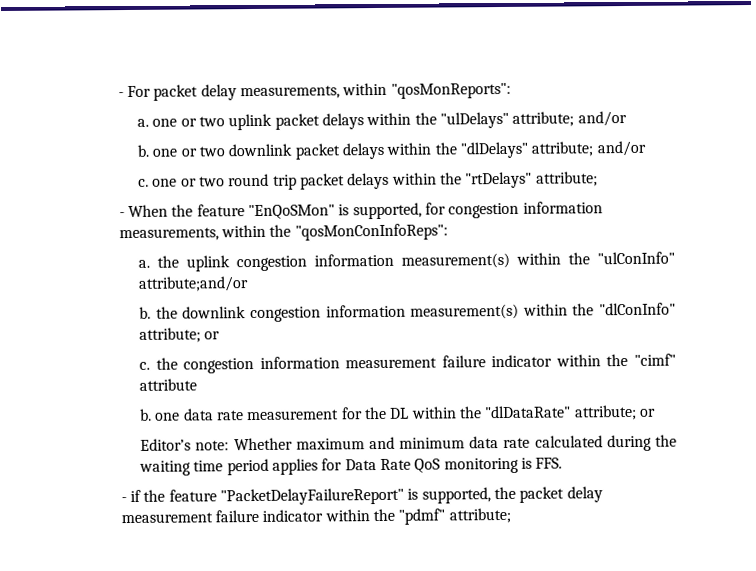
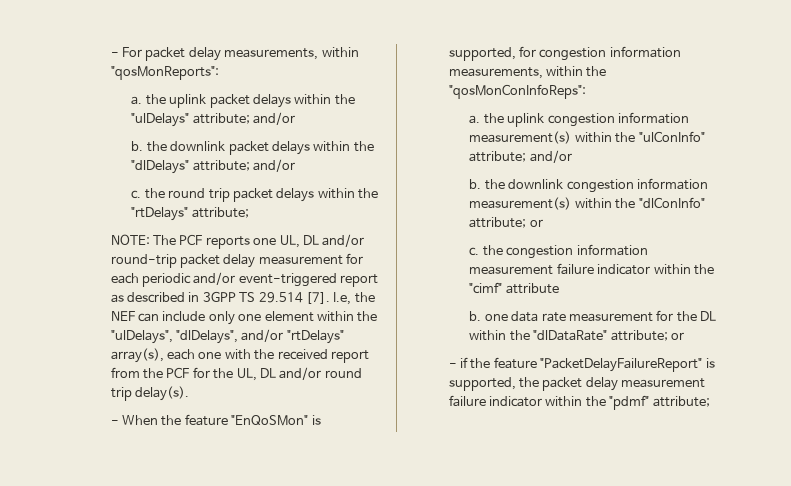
- a. one or two uplink packet delays within the "ulDelays" attribute; and/or
+ a. the uplink packet delays within the "ulDelays" attribute; and/or
- b. one or two downlink packet delays within the "dlDelays" attribute; and/or
+ b. the downlink packet delays within the "dlDelays" attribute; and/or
- c. one or two round trip packet delays within the "rtDelays" attribute;
+ c. the round trip packet delays within the "rtDelays" attribute;
+ NOTE: The PCF reports one UL, DL and/or round-trip packet delay measurement for each periodic and/or event-triggered report as described in 3GPP TS 29.514 [7]. I.e, the NEF can include only one element within the "ulDelays", "dlDelays", and/or "rtDelays" array(s), each one with the received report from the PCF for the UL, DL and/or round trip delay(s).
- a. the uplink congestion information measurement(s) within the "ulConInfo" attribute;and/or
+ a. the uplink congestion information measurement(s) within the "ulConInfo" attribute; and/or
- Editor’s note: Whether maximum and minimum data rate calculated during the waiting time period applies for Data Rate QoS monitoring is FFS.

